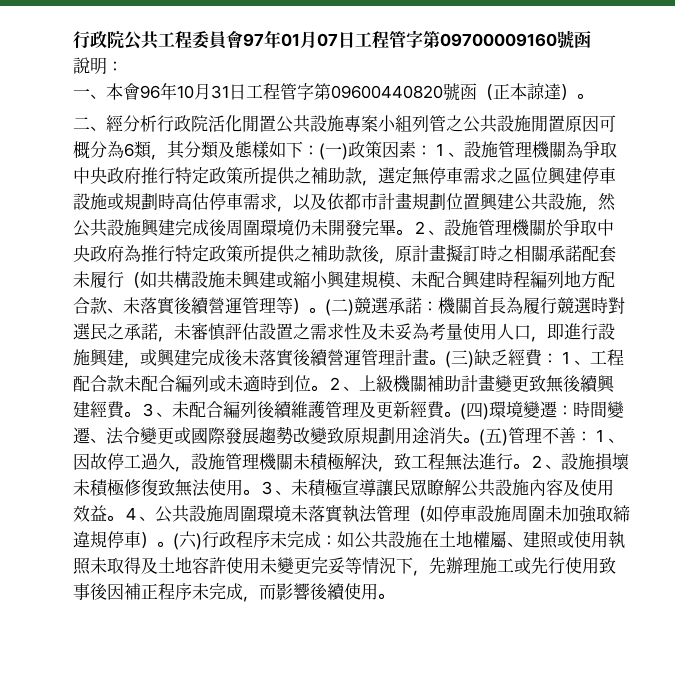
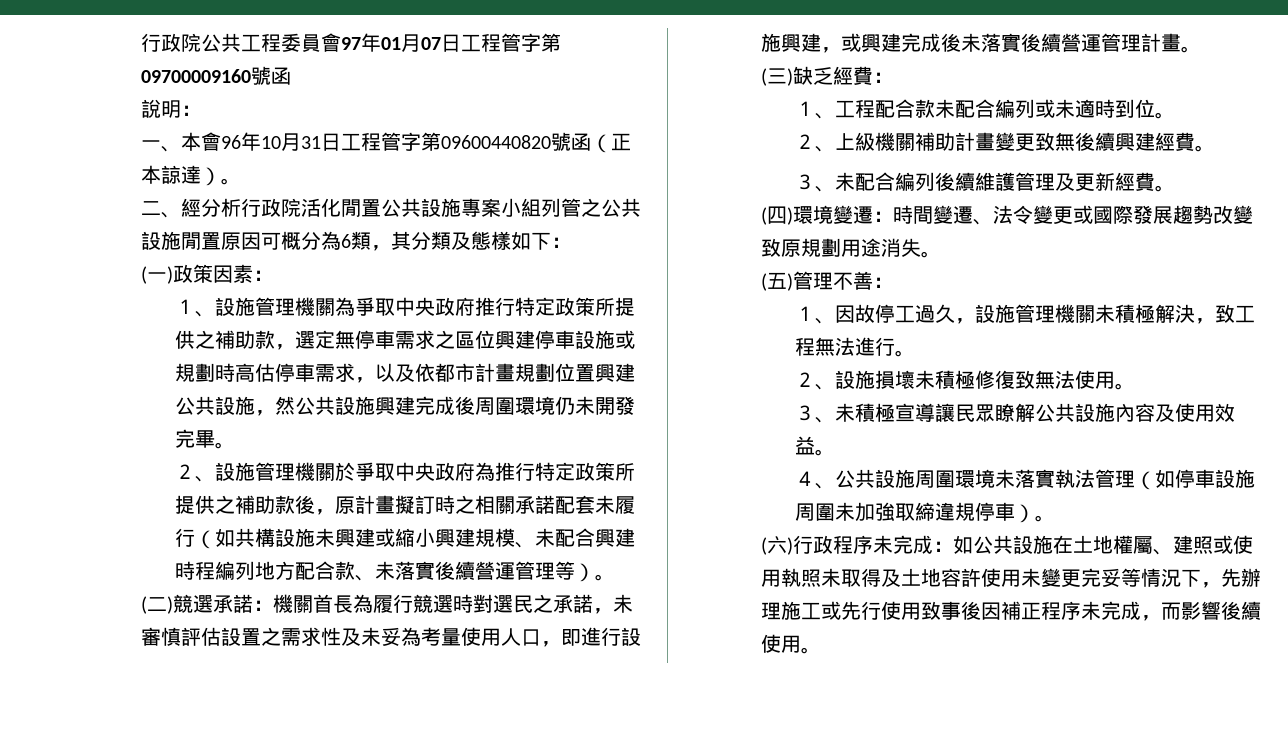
- 二、經分析行政院活化閒置公共設施專案小組列管之公共設施閒置原因可概分為6類，其分類及態樣如下：(一)政策因素：１、設施管理機關為爭取中央政府推行特定政策所提供之補助款，選定無停車需求之區位興建停車設施或規劃時高估停車需求，以及依都市計畫規劃位置興建公共設施，然公共設施興建完成後周圍環境仍未開發完畢。２、設施管理機關於爭取中央政府為推行特定政策所提供之補助款後，原計畫擬訂時之相關承諾配套未履行（如共構設施未興建或縮小興建規模、未配合興建時程編列地方配合款、未落實後續營運管理等）。(二)競選承諾：
+ 二、經分析行政院活化閒置公共設施專案小組列管之公共設施閒置原因可概分為6類，其分類及態樣如下：
+ (一)政策因素：
+ １、設施管理機關為爭取中央政府推行特定政策所提供之補助款，選定無停車需求之區位興建停車設施或規劃時高估停車需求，以及依都市計畫規劃位置興建公共設施，然公共設施興建完成後周圍環境仍未開發完畢。
+ ２、設施管理機關於爭取中央政府為推行特定政策所提供之補助款後，原計畫擬訂時之相關承諾配套未履行（如共構設施未興建或縮小興建規模、未配合興建時程編列地方配合款、未落實後續營運管理等）。
+ (二)競選承諾：
- 機關首長為履行競選時對選民之承諾，未審慎評估設置之需求性及未妥為考量使用人口，即進行設施興建，或興建完成後未落實後續營運管理計畫。(三)缺乏經費：１、工程配合款未配合編列或未適時到位。２、上級機關補助計畫變更致無後續興建經費。３、未配合編列後續維護管理及更新經費。(四)環境變遷：
+ 機關首長為履行競選時對選民之承諾，未審慎評估設置之需求性及未妥為考量使用人口，即進行設施興建，或興建完成後未落實後續營運管理計畫。
+ (三)缺乏經費：
+ １、工程配合款未配合編列或未適時到位。
+ ２、上級機關補助計畫變更致無後續興建經費。
+ ３、未配合編列後續維護管理及更新經費。
+ (四)環境變遷：
- 時間變遷、法令變更或國際發展趨勢改變致原規劃用途消失。(五)管理不善：１、因故停工過久，設施管理機關未積極解決，致工程無法進行。２、設施損壞未積極修復致無法使用。３、未積極宣導讓民眾瞭解公共設施內容及使用效益。４、公共設施周圍環境未落實執法管理（如停車設施周圍未加強取締違規停車）。(六)行政程序未完成：
+ 時間變遷、法令變更或國際發展趨勢改變致原規劃用途消失。
+ (五)管理不善：
+ １、因故停工過久，設施管理機關未積極解決，致工程無法進行。
+ ２、設施損壞未積極修復致無法使用。
+ ３、未積極宣導讓民眾瞭解公共設施內容及使用效益。
+ ４、公共設施周圍環境未落實執法管理（如停車設施周圍未加強取締違規停車）。
+ (六)行政程序未完成：

